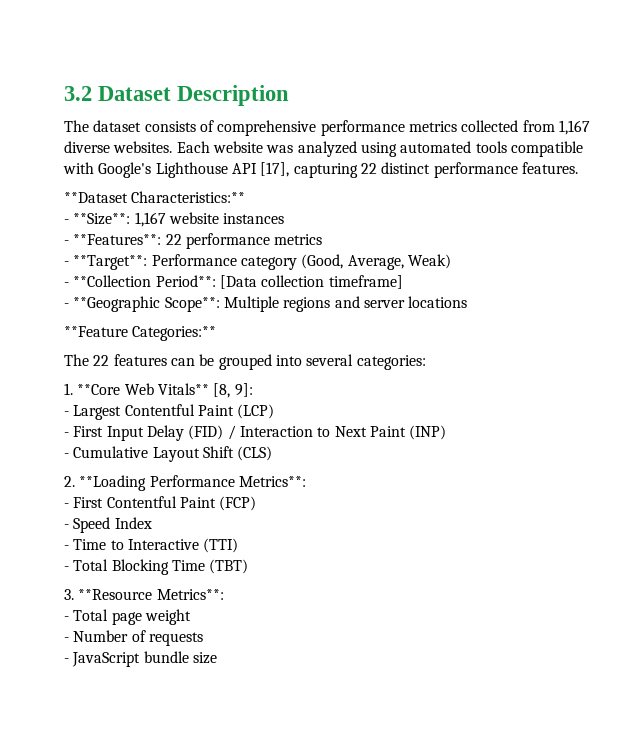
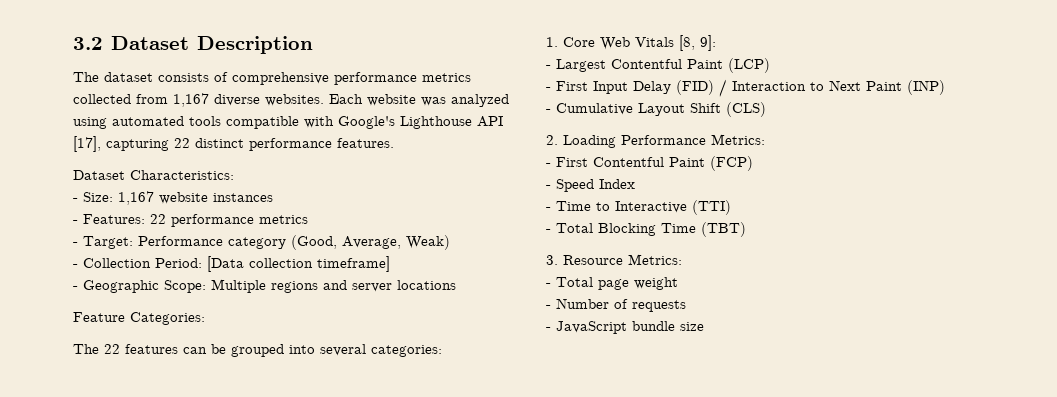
- **Dataset Characteristics:**
- - **Size**: 1,167 website instances
+ Dataset Characteristics:
+ - Size: 1,167 website instances
- - **Features**: 22 performance metrics
+ - Features: 22 performance metrics
- - **Target**: Performance category (Good, Average, Weak)
+ - Target: Performance category (Good, Average, Weak)
- - **Collection Period**: [Data collection timeframe]
+ - Collection Period: [Data collection timeframe]
- - **Geographic Scope**: Multiple regions and server locations
+ - Geographic Scope: Multiple regions and server locations
- **Feature Categories:**
+ Feature Categories:
- 1. **Core Web Vitals** [8, 9]:
+ 1. Core Web Vitals [8, 9]:
- 2. **Loading Performance Metrics**:
+ 2. Loading Performance Metrics:
- 3. **Resource Metrics**:
+ 3. Resource Metrics:

